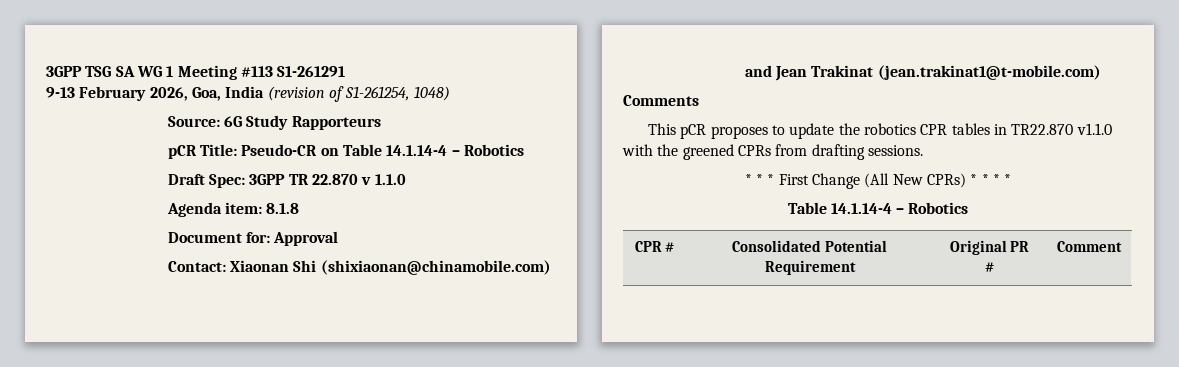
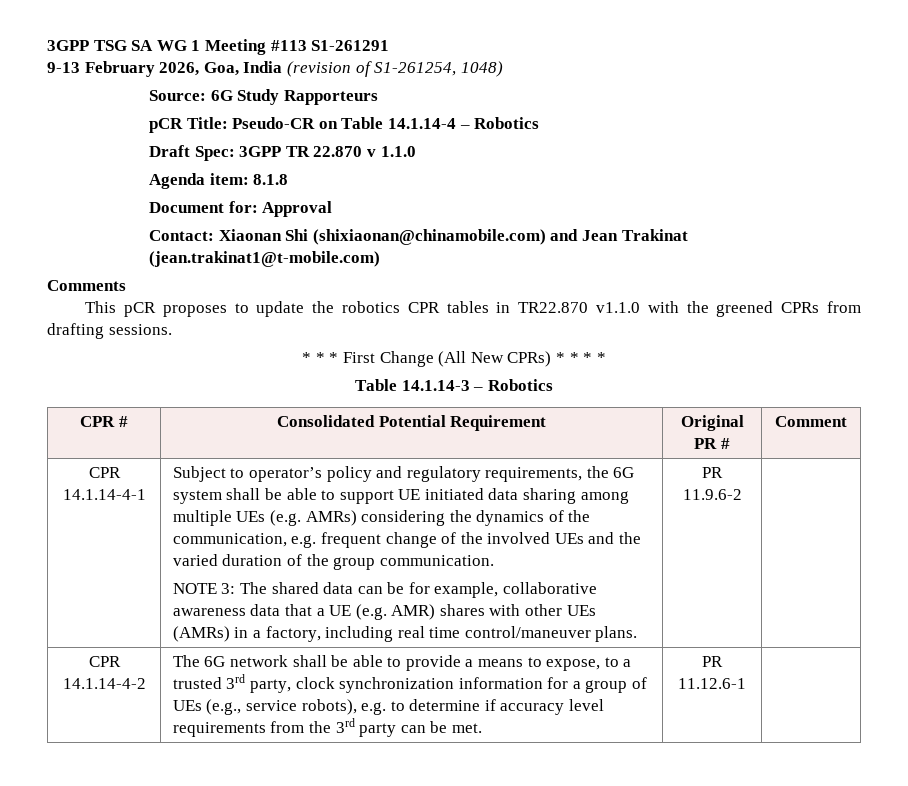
  * * * First Change (All New CPRs) * * * *
- Table 14.1.14-4 – Robotics
+ Table 14.1.14-3 – Robotics
+ CPR 14.1.14-4-1 | Subject to operator’s policy and regulatory requirements, the 6G system shall be able to support UE initiated data sharing among multiple UEs (e.g. AMRs) considering the dynamics of the communication, e.g. frequent change of the involved UEs and the varied duration of the group communication.
+ NOTE 3: The shared data can be for example, collaborative awareness data that a UE (e.g. AMR) shares with other UEs (AMRs) in a factory, including real time control/maneuver plans. | PR 11.9.6-2 |
+ CPR 14.1.14-4-2 | The 6G network shall be able to provide a means to expose, to a trusted 3rd party, clock synchronization information for a group of UEs (e.g., service robots), e.g. to determine if accuracy level requirements from the 3rd party can be met. | PR 11.12.6-1

